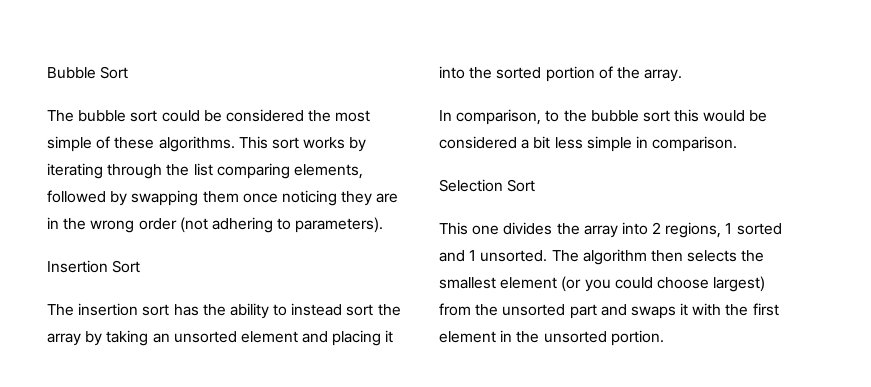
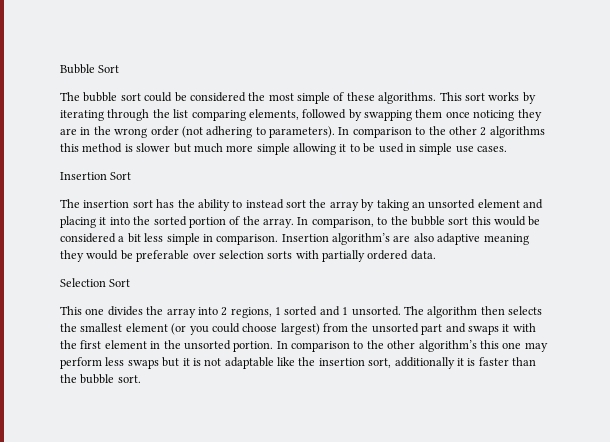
+ In comparison to the other 2 algorithms this method is slower but much more simple allowing it to be used in simple use cases.
- The insertion sort has the ability to instead sort the array by taking an unsorted element and placing it into the sorted portion of the array.
- In comparison, to the bubble sort this would be considered a bit less simple in comparison.
+ The insertion sort has the ability to instead sort the array by taking an unsorted element and placing it into the sorted portion of the array. In comparison, to the bubble sort this would be considered a bit less simple in comparison. Insertion algorithm’s are also adaptive meaning they would be preferable over selection sorts with partially ordered data.
+ In comparison to the other algorithm’s this one may perform less swaps but it is not adaptable like the insertion sort, additionally it is faster than the bubble sort.

